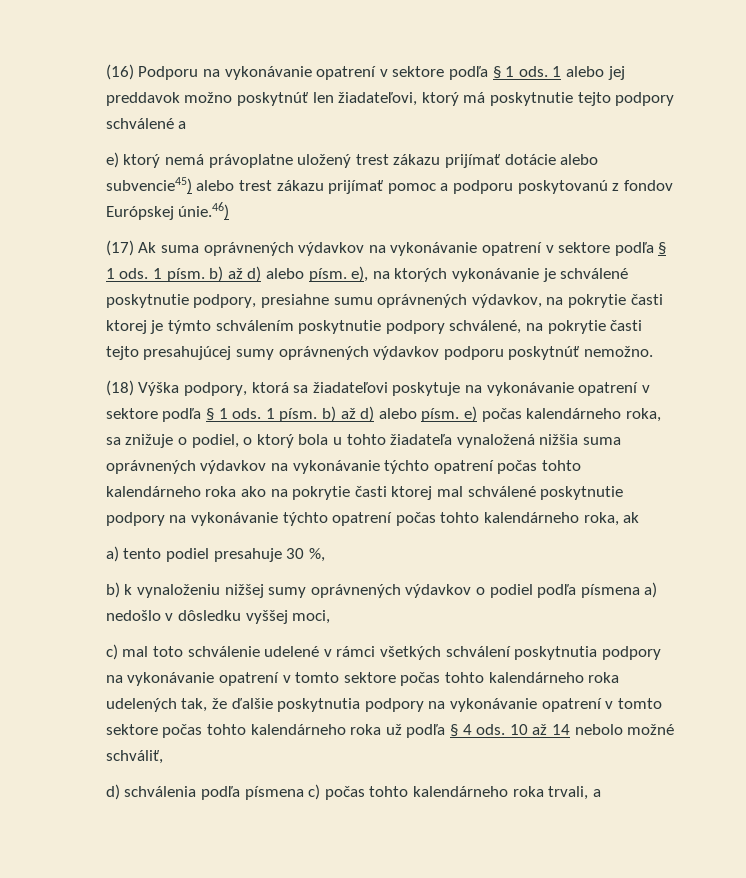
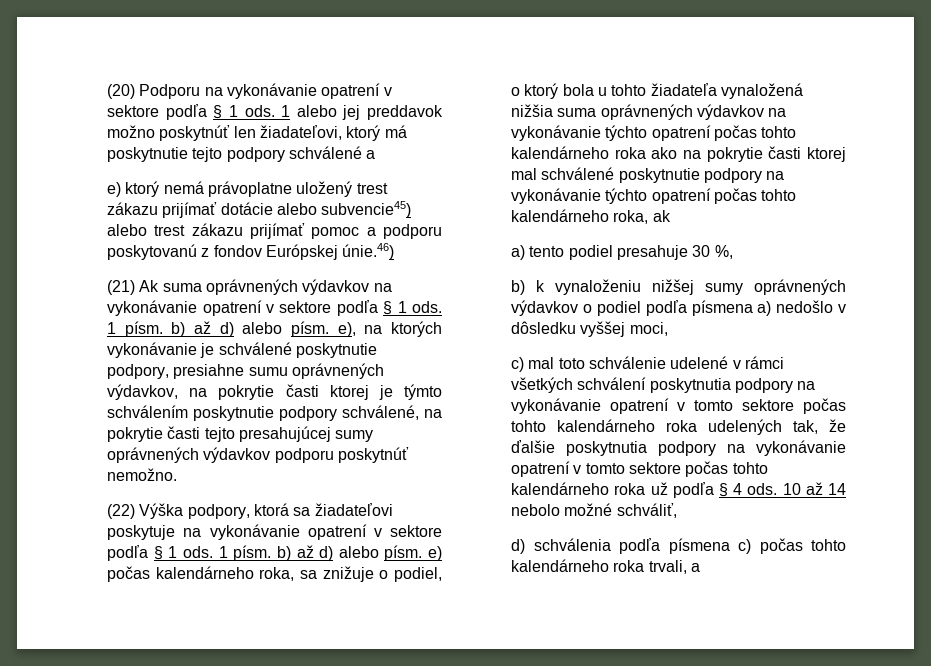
- (16) Podporu na vykonávanie opatrení v sektore podľa § 1 ods.
+ (20) Podporu na vykonávanie opatrení v sektore podľa § 1 ods.
- (17) Ak suma oprávnených výdavkov na vykonávanie opatrení v sektore podľa § 1 ods.
+ (21) Ak suma oprávnených výdavkov na vykonávanie opatrení v sektore podľa § 1 ods.
- (18) Výška podpory, ktorá sa žiadateľovi poskytuje na vykonávanie opatrení v sektore podľa § 1 ods.
+ (22) Výška podpory, ktorá sa žiadateľovi poskytuje na vykonávanie opatrení v sektore podľa § 1 ods.

